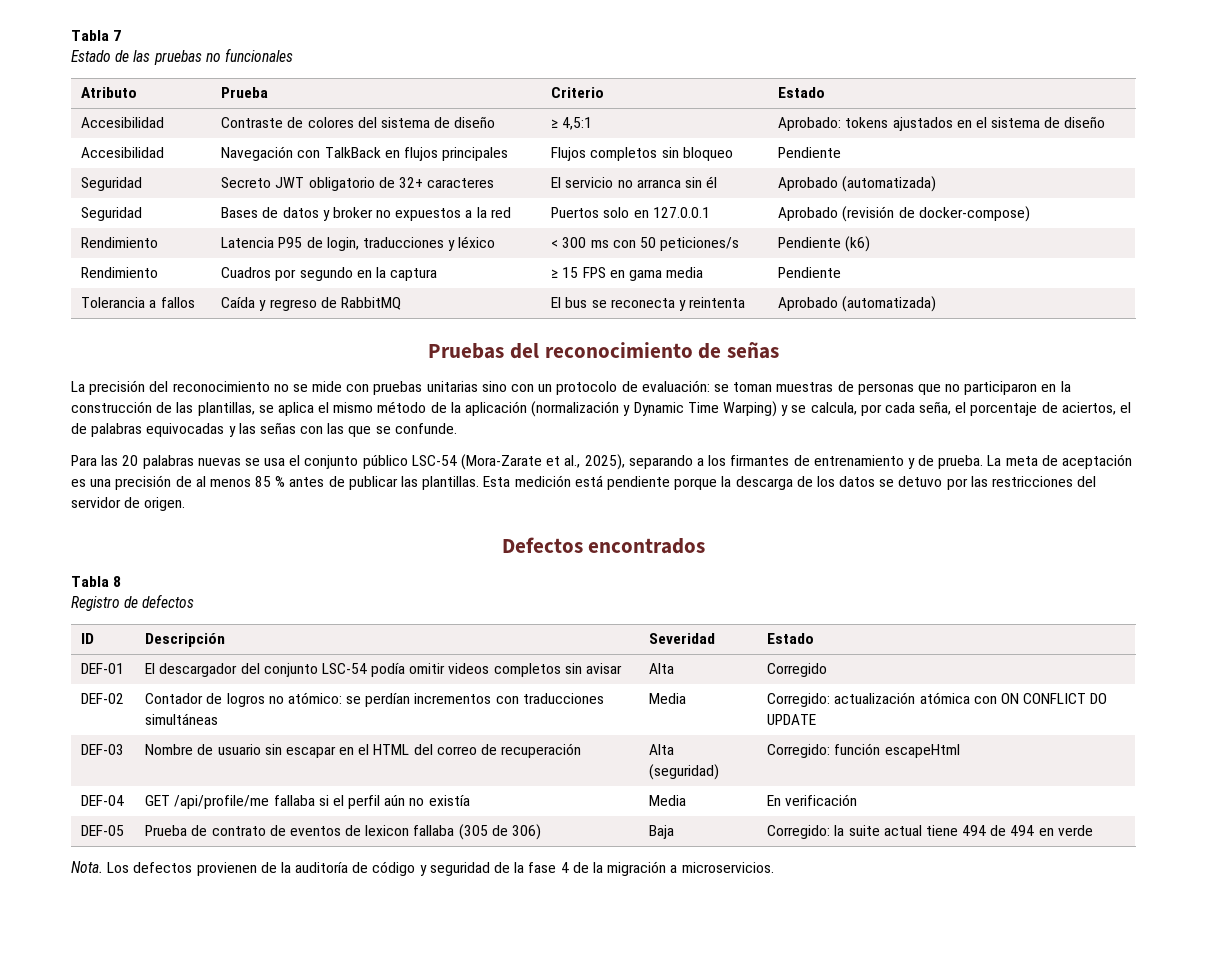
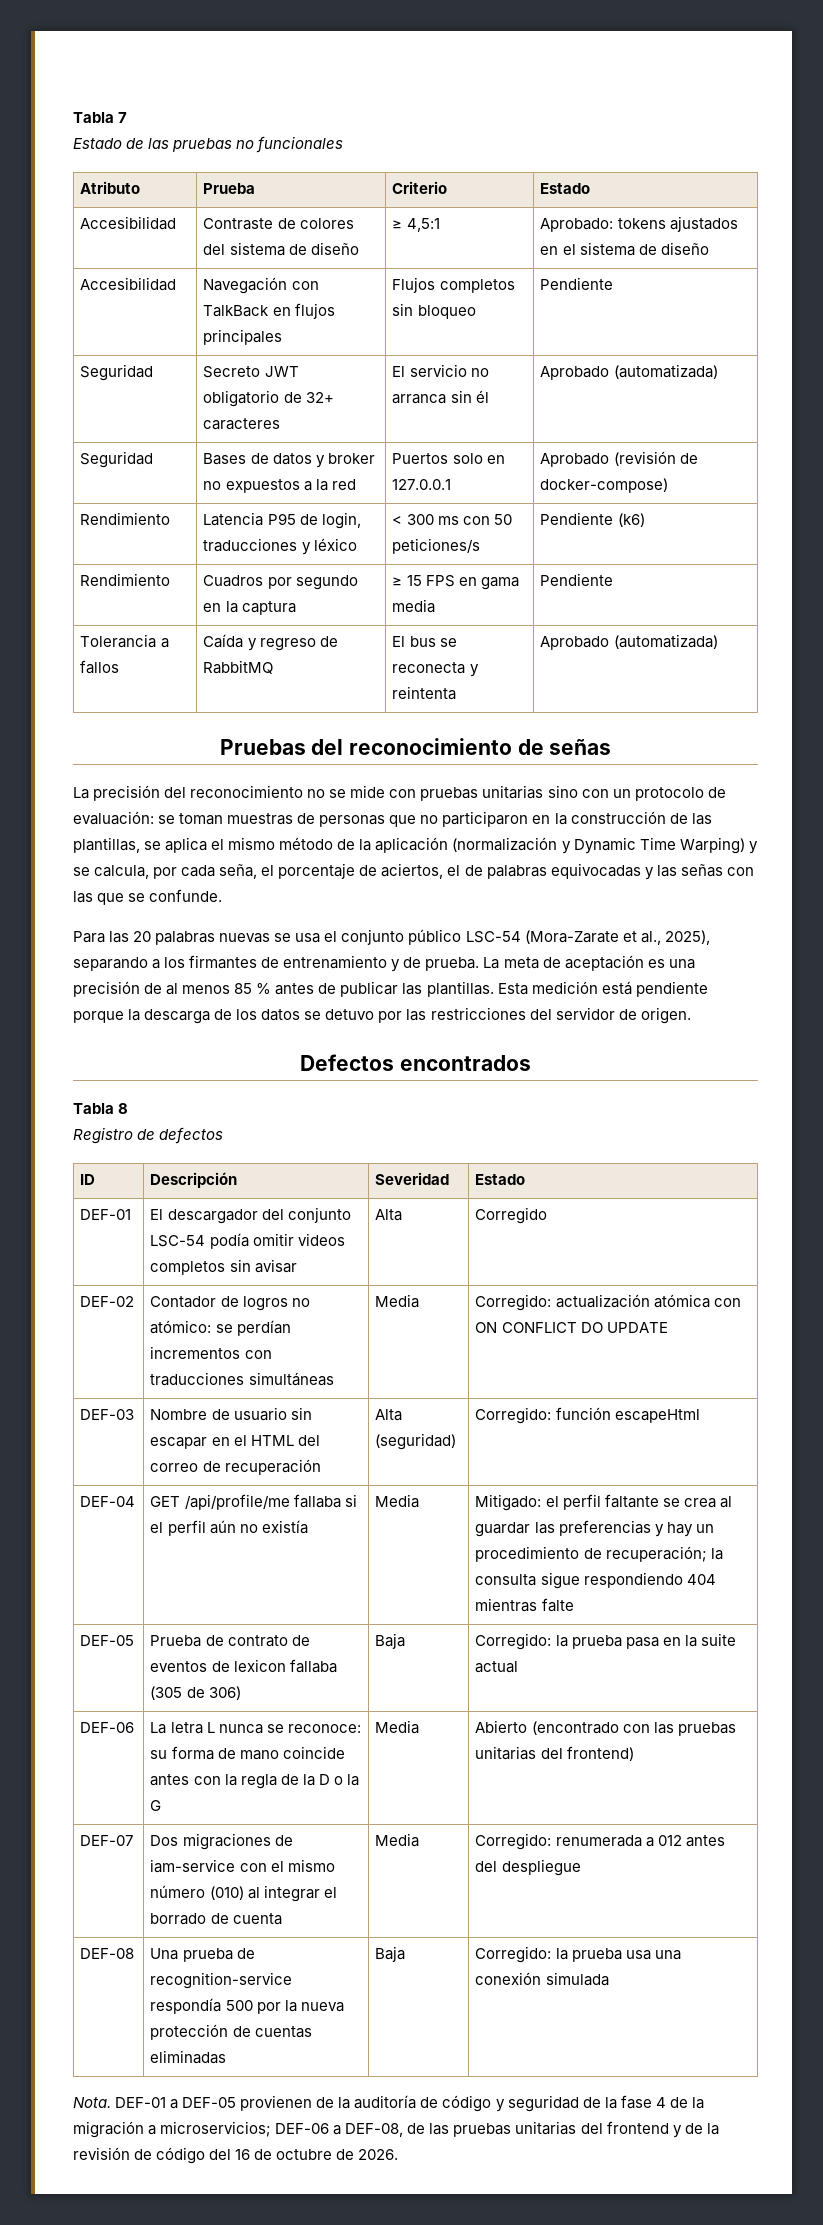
- DEF-04 | GET /api/profile/me fallaba si el perfil aún no existía | Media | En verificación
+ DEF-04 | GET /api/profile/me fallaba si el perfil aún no existía | Media | Mitigado: el perfil faltante se crea al guardar las preferencias y hay un procedimiento de recuperación; la consulta sigue respondiendo 404 mientras falte
- DEF-05 | Prueba de contrato de eventos de lexicon fallaba (305 de 306) | Baja | Corregido: la suite actual tiene 494 de 494 en verde
- Nota. Los defectos provienen de la auditoría de código y seguridad de la fase 4 de la migración a microservicios.
+ DEF-05 | Prueba de contrato de eventos de lexicon fallaba (305 de 306) | Baja | Corregido: la prueba pasa en la suite actual
+ DEF-06 | La letra L nunca se reconoce: su forma de mano coincide antes con la regla de la D o la G | Media | Abierto (encontrado con las pruebas unitarias del frontend)
+ DEF-07 | Dos migraciones de iam-service con el mismo número (010) al integrar el borrado de cuenta | Media | Corregido: renumerada a 012 antes del despliegue
+ DEF-08 | Una prueba de recognition-service respondía 500 por la nueva protección de cuentas eliminadas | Baja | Corregido: la prueba usa una conexión simulada
+ Nota. DEF-01 a DEF-05 provienen de la auditoría de código y seguridad de la fase 4 de la migración a microservicios; DEF-06 a DEF-08, de las pruebas unitarias del frontend y de la revisión de código del 16 de octubre de 2026.

